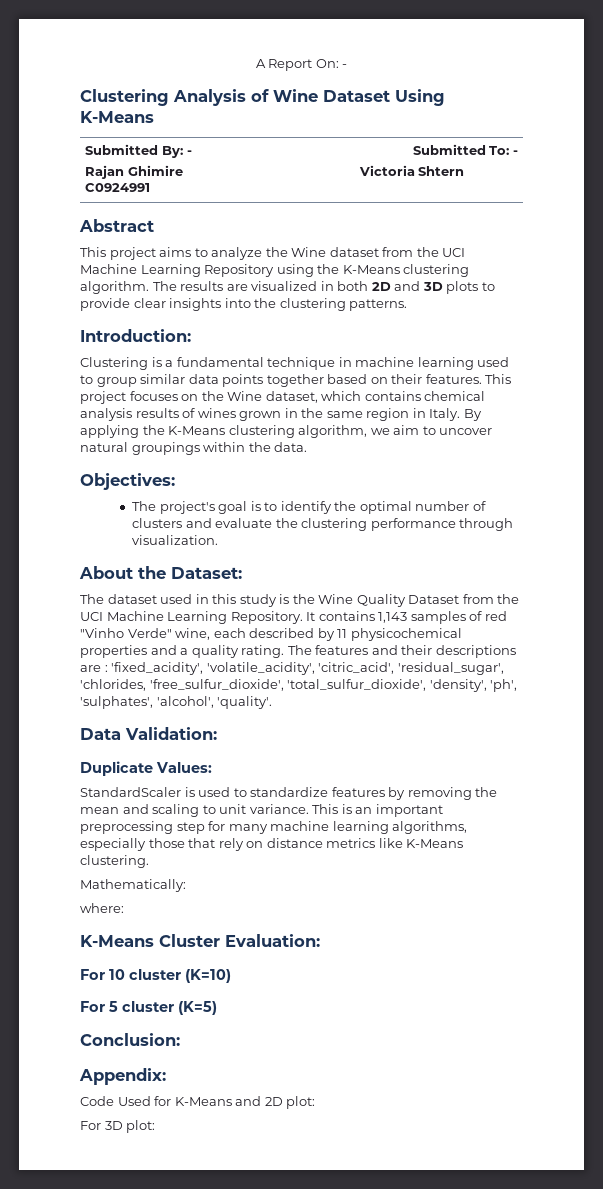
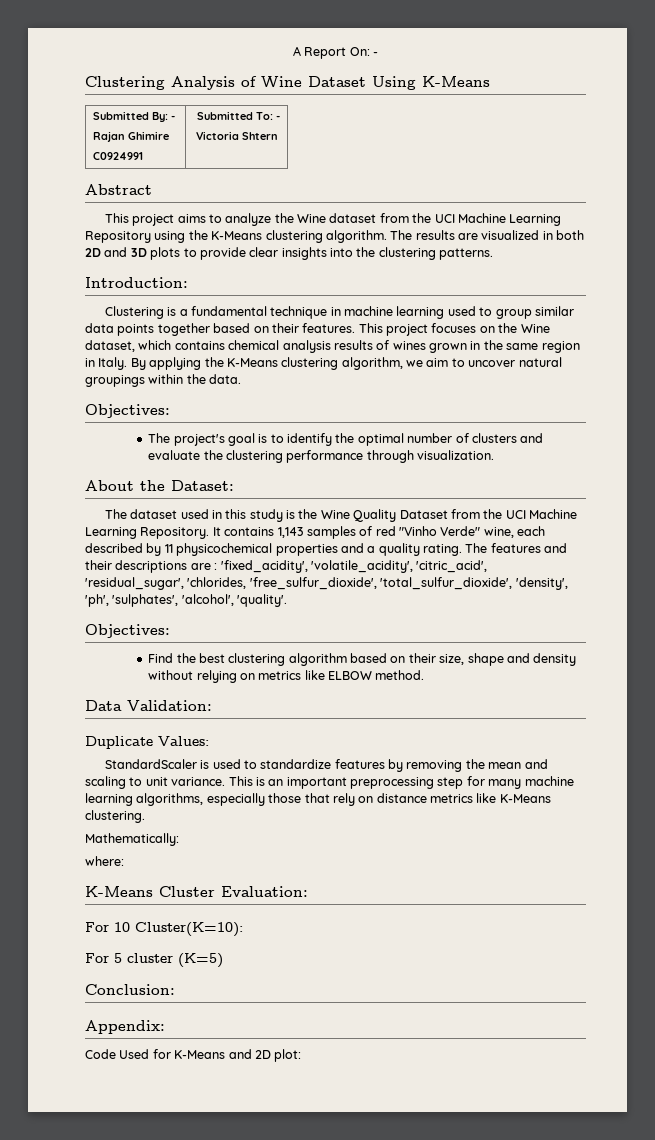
  The features and their descriptions are : 'fixed_acidity', 'volatile_acidity', 'citric_acid', 'residual_sugar', 'chlorides, 'free_sulfur_dioxide', 'total_sulfur_dioxide', 'density', 'ph', 'sulphates', 'alcohol', 'quality'.
+ Objectives:
+ Find the best clustering algorithm based on their size, shape and density without relying on metrics like ELBOW method.
- For 10 cluster (K=10)
+ For 10 Cluster(K=10):
- For 3D plot:

